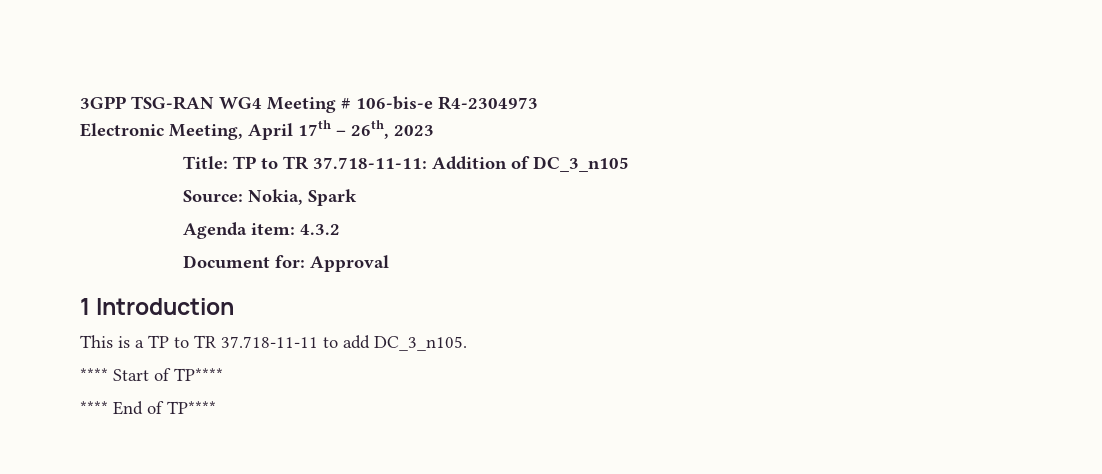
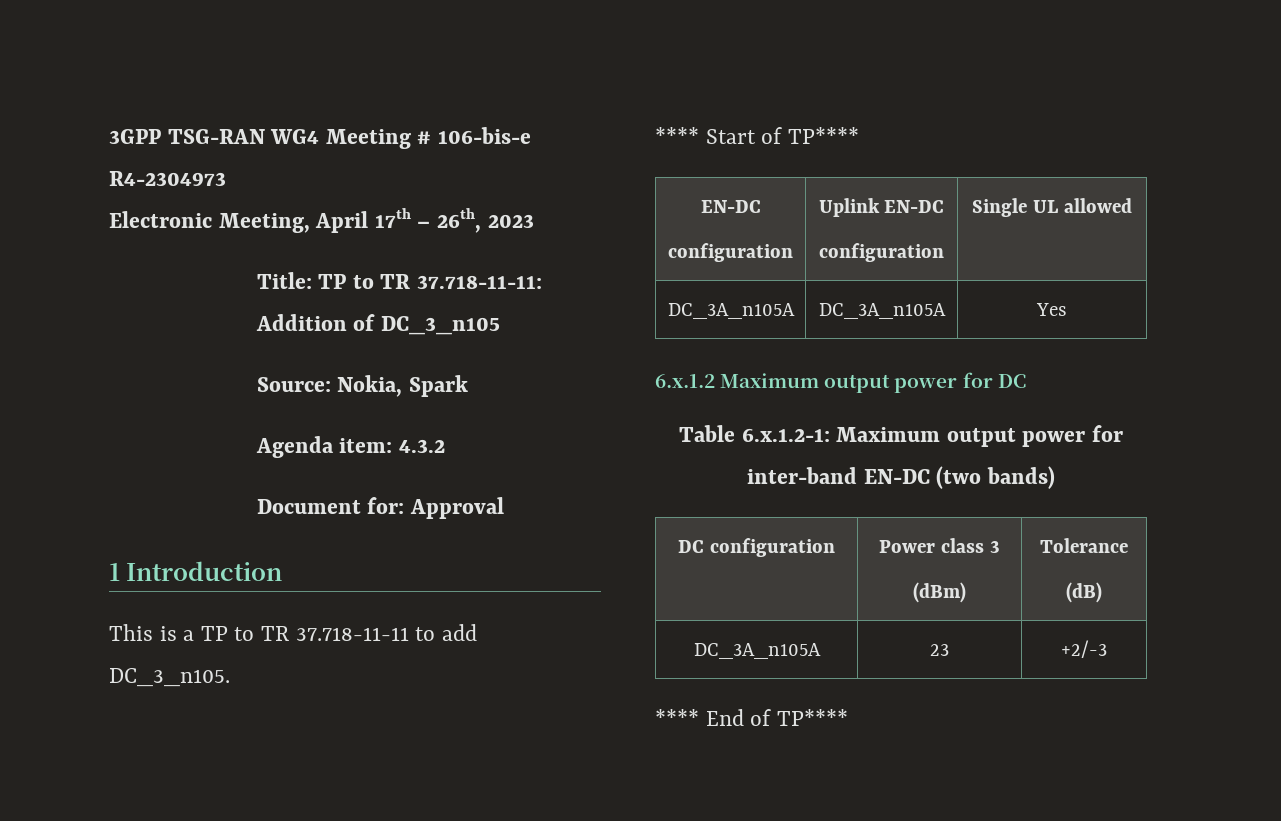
  **** Start of TP****
+ EN-DC
+ configuration | Uplink EN-DC
+ configuration | Single UL allowed
+ DC_3A_n105A | DC_3A_n105A | Yes
+ 6.x.1.2 Maximum output power for DC
+ Table 6.x.1.2-1: Maximum output power for inter-band EN-DC (two bands)
+ DC configuration | Power class 3
+ (dBm) | Tolerance
+ (dB)
+ DC_3A_n105A | 23 | +2/-3

